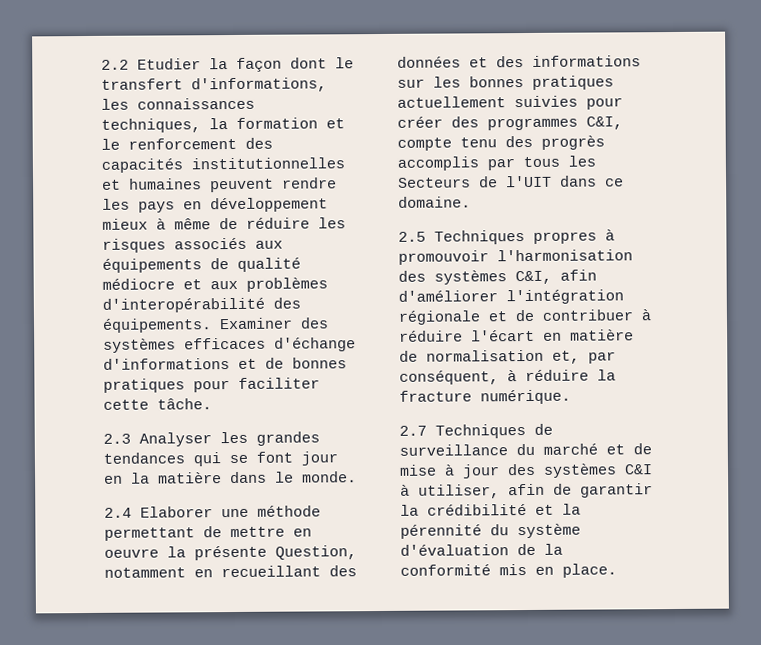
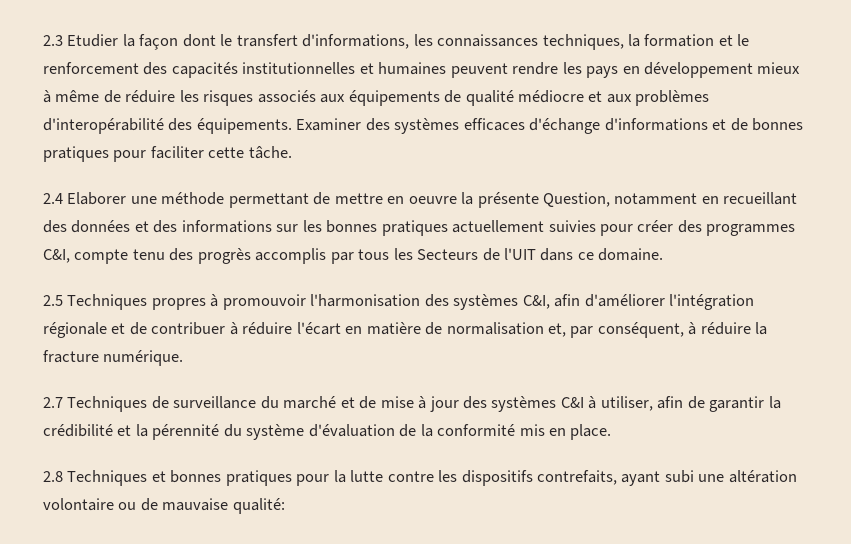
- 2.2 Etudier la façon dont le transfert d'informations, les connaissances techniques, la formation et le renforcement des capacités institutionnelles et humaines peuvent rendre les pays en développement mieux à même de réduire les risques associés aux équipements de qualité médiocre et aux problèmes d'interopérabilité des équipements.
+ 2.3 Etudier la façon dont le transfert d'informations, les connaissances techniques, la formation et le renforcement des capacités institutionnelles et humaines peuvent rendre les pays en développement mieux à même de réduire les risques associés aux équipements de qualité médiocre et aux problèmes d'interopérabilité des équipements.
- 2.3 Analyser les grandes tendances qui se font jour en la matière dans le monde.
+ 2.8 Techniques et bonnes pratiques pour la lutte contre les dispositifs contrefaits, ayant subi une altération volontaire ou de mauvaise qualité:

